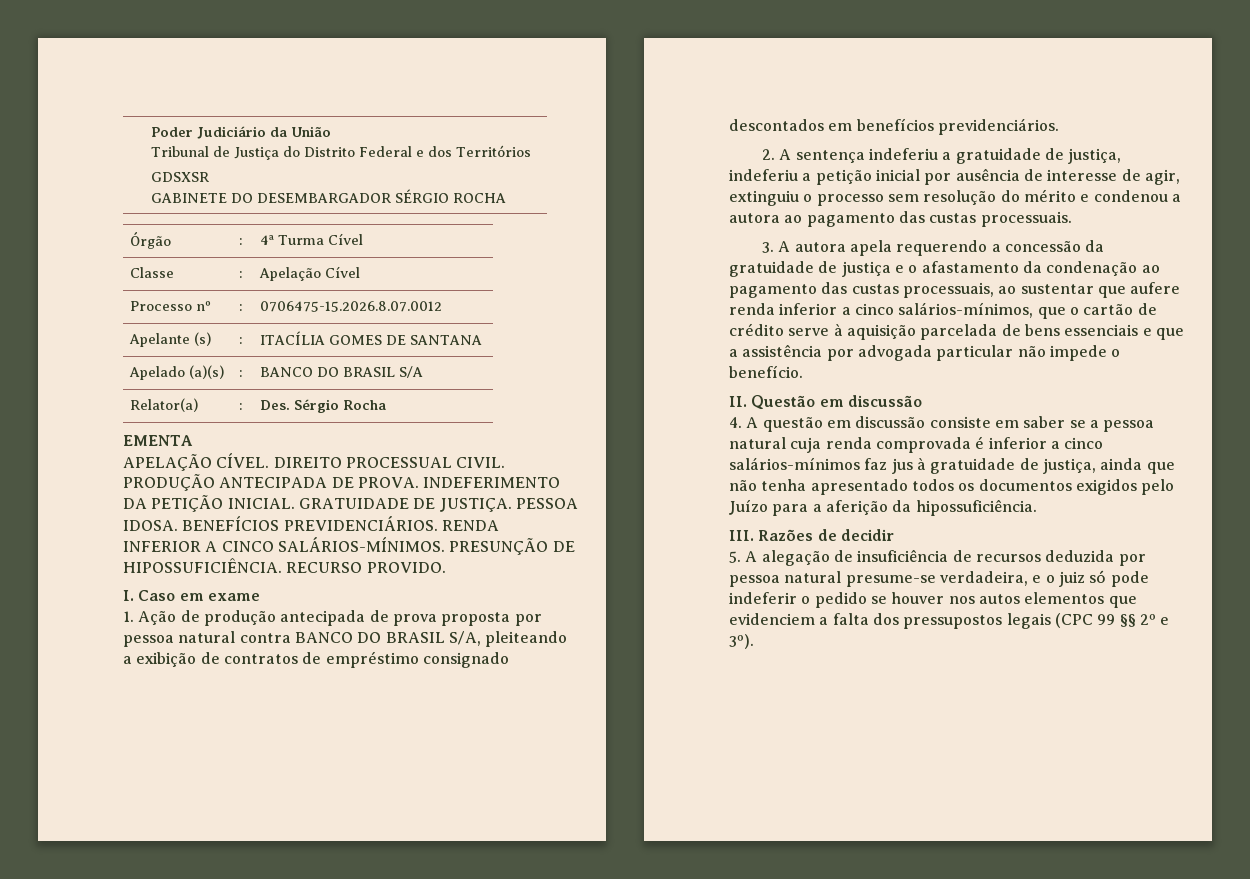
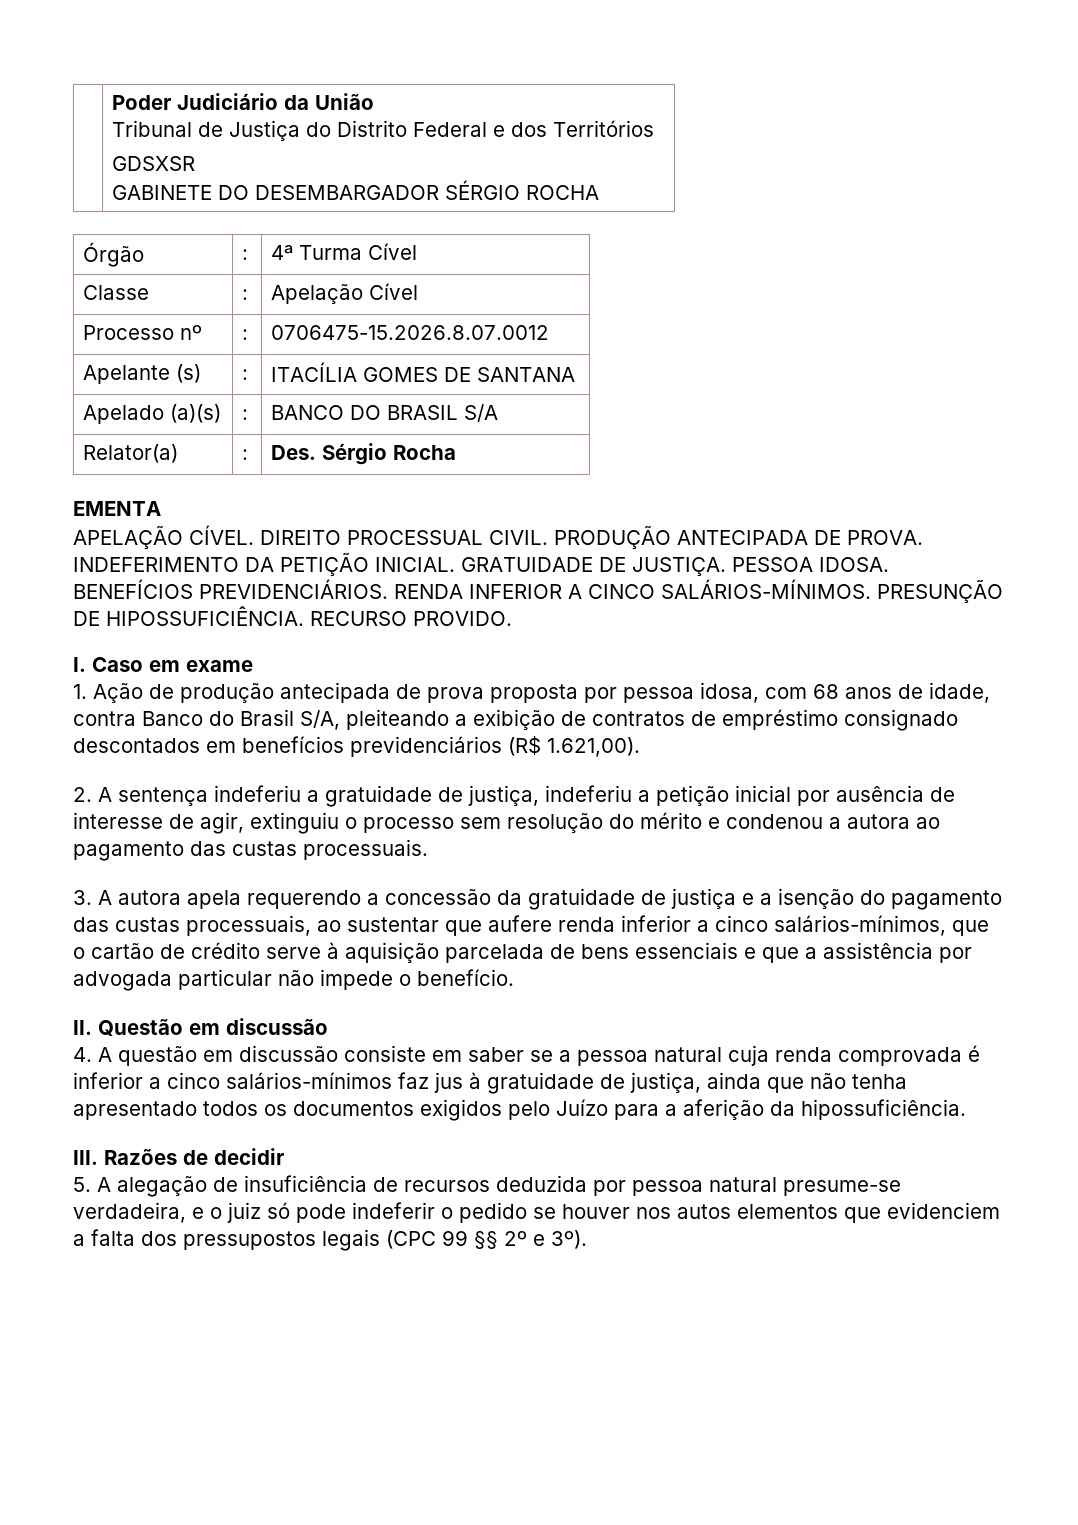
- 1. Ação de produção antecipada de prova proposta por pessoa natural contra BANCO DO BRASIL S/A, pleiteando a exibição de contratos de empréstimo consignado descontados em benefícios previdenciários.
+ 1. Ação de produção antecipada de prova proposta por pessoa idosa, com 68 anos de idade, contra Banco do Brasil S/A, pleiteando a exibição de contratos de empréstimo consignado descontados em benefícios previdenciários (R$ 1.621,00).
- 3. A autora apela requerendo a concessão da gratuidade de justiça e o afastamento da condenação ao pagamento das custas processuais, ao sustentar que aufere renda inferior a cinco salários-mínimos, que o cartão de crédito serve à aquisição parcelada de bens essenciais e que a assistência por advogada particular não impede o benefício.
+ 3. A autora apela requerendo a concessão da gratuidade de justiça e a isenção do pagamento das custas processuais, ao sustentar que aufere renda inferior a cinco salários-mínimos, que o cartão de crédito serve à aquisição parcelada de bens essenciais e que a assistência por advogada particular não impede o benefício.

